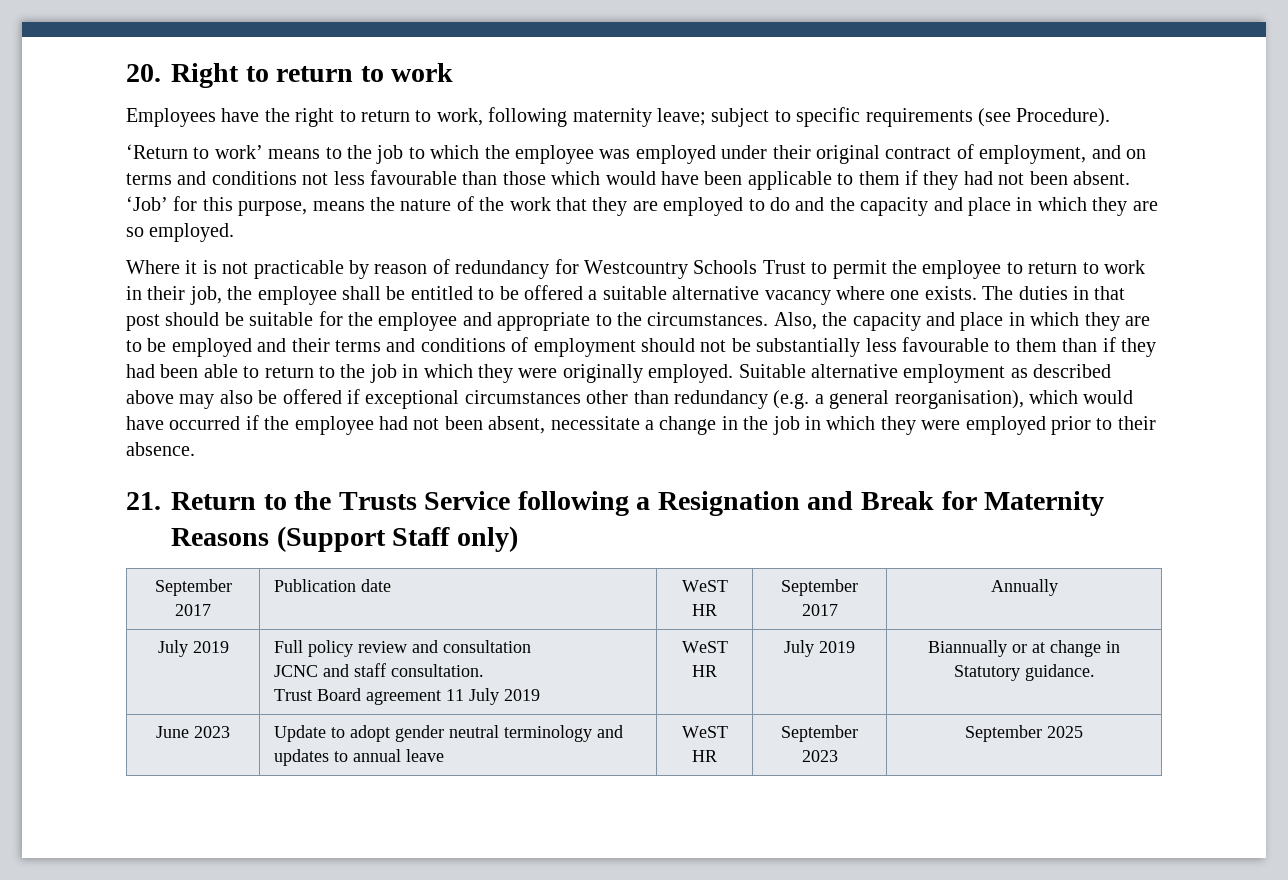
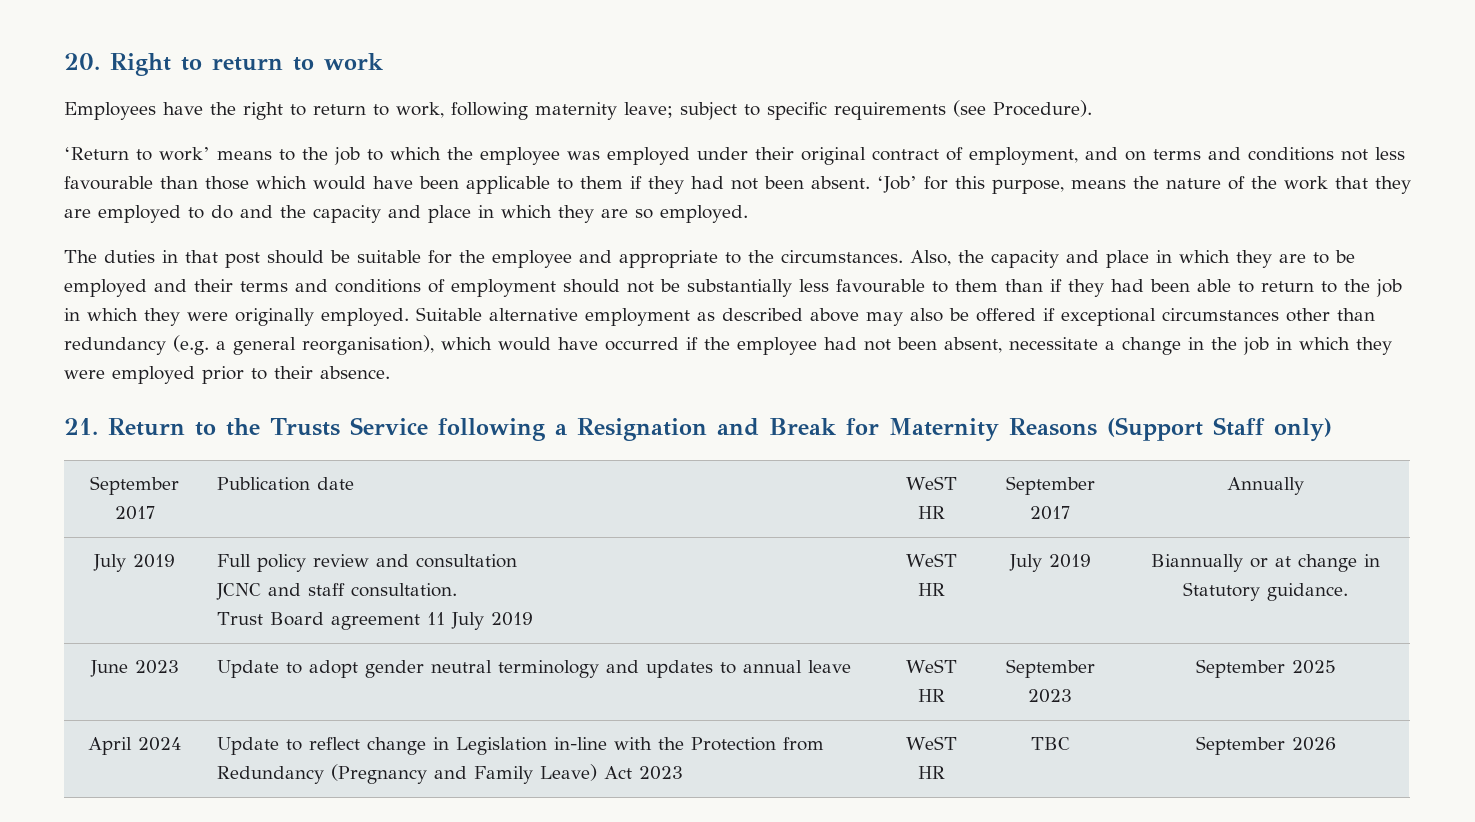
- Where it is not practicable by reason of redundancy for Westcountry Schools Trust to permit the employee to return to work in their job, the employee shall be entitled to be offered a suitable alternative vacancy where one exists.
+ April 2024 | Update to reflect change in Legislation in-line with the Protection from Redundancy (Pregnancy and Family Leave) Act 2023 | WeST HR | TBC | September 2026

